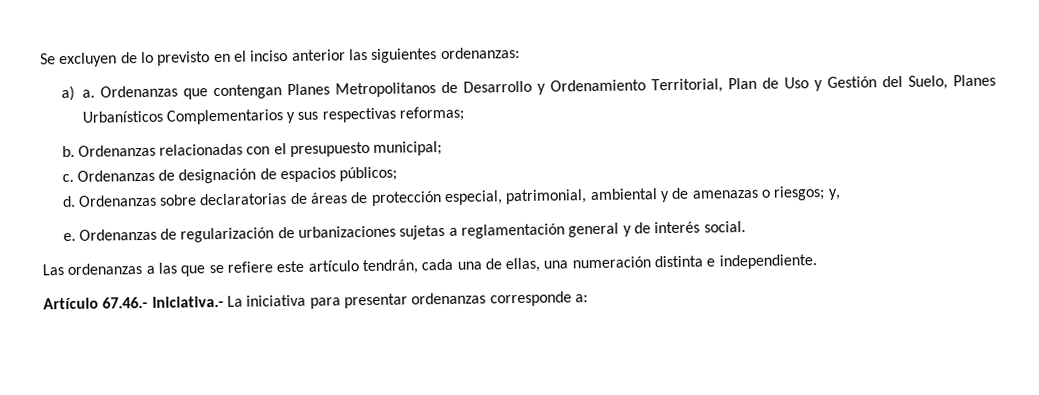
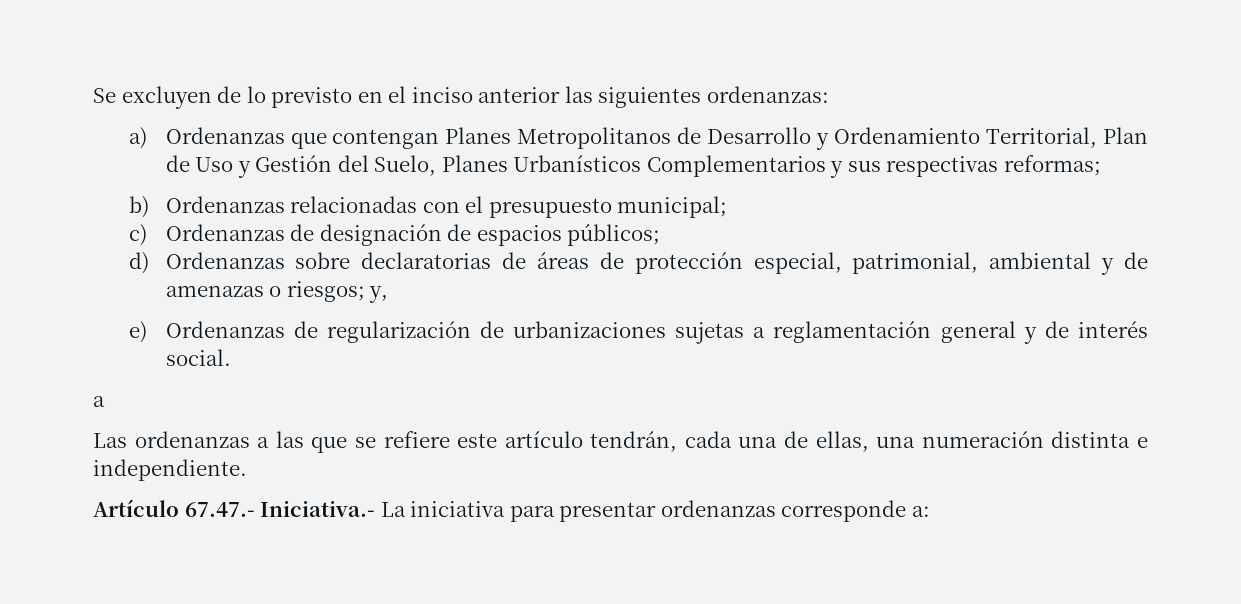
- a) a. Ordenanzas que contengan Planes Metropolitanos de Desarrollo y Ordenamiento Territorial, Plan de Uso y Gestión del Suelo, Planes Urbanísticos Complementarios y sus respectivas reformas;
+ a) Ordenanzas que contengan Planes Metropolitanos de Desarrollo y Ordenamiento Territorial, Plan de Uso y Gestión del Suelo, Planes Urbanísticos Complementarios y sus respectivas reformas;
- b. Ordenanzas relacionadas con el presupuesto municipal;
+ b) Ordenanzas relacionadas con el presupuesto municipal;
- c. Ordenanzas de designación de espacios públicos;
+ c) Ordenanzas de designación de espacios públicos;
- d. Ordenanzas sobre declaratorias de áreas de protección especial, patrimonial, ambiental y de amenazas o riesgos; y,
+ d) Ordenanzas sobre declaratorias de áreas de protección especial, patrimonial, ambiental y de amenazas o riesgos; y,
- e. Ordenanzas de regularización de urbanizaciones sujetas a reglamentación general y de interés social.
+ e) Ordenanzas de regularización de urbanizaciones sujetas a reglamentación general y de interés social.
+ a
- Artículo 67.46.- Iniciativa.- La iniciativa para presentar ordenanzas corresponde a:
+ Artículo 67.47.- Iniciativa.- La iniciativa para presentar ordenanzas corresponde a:

